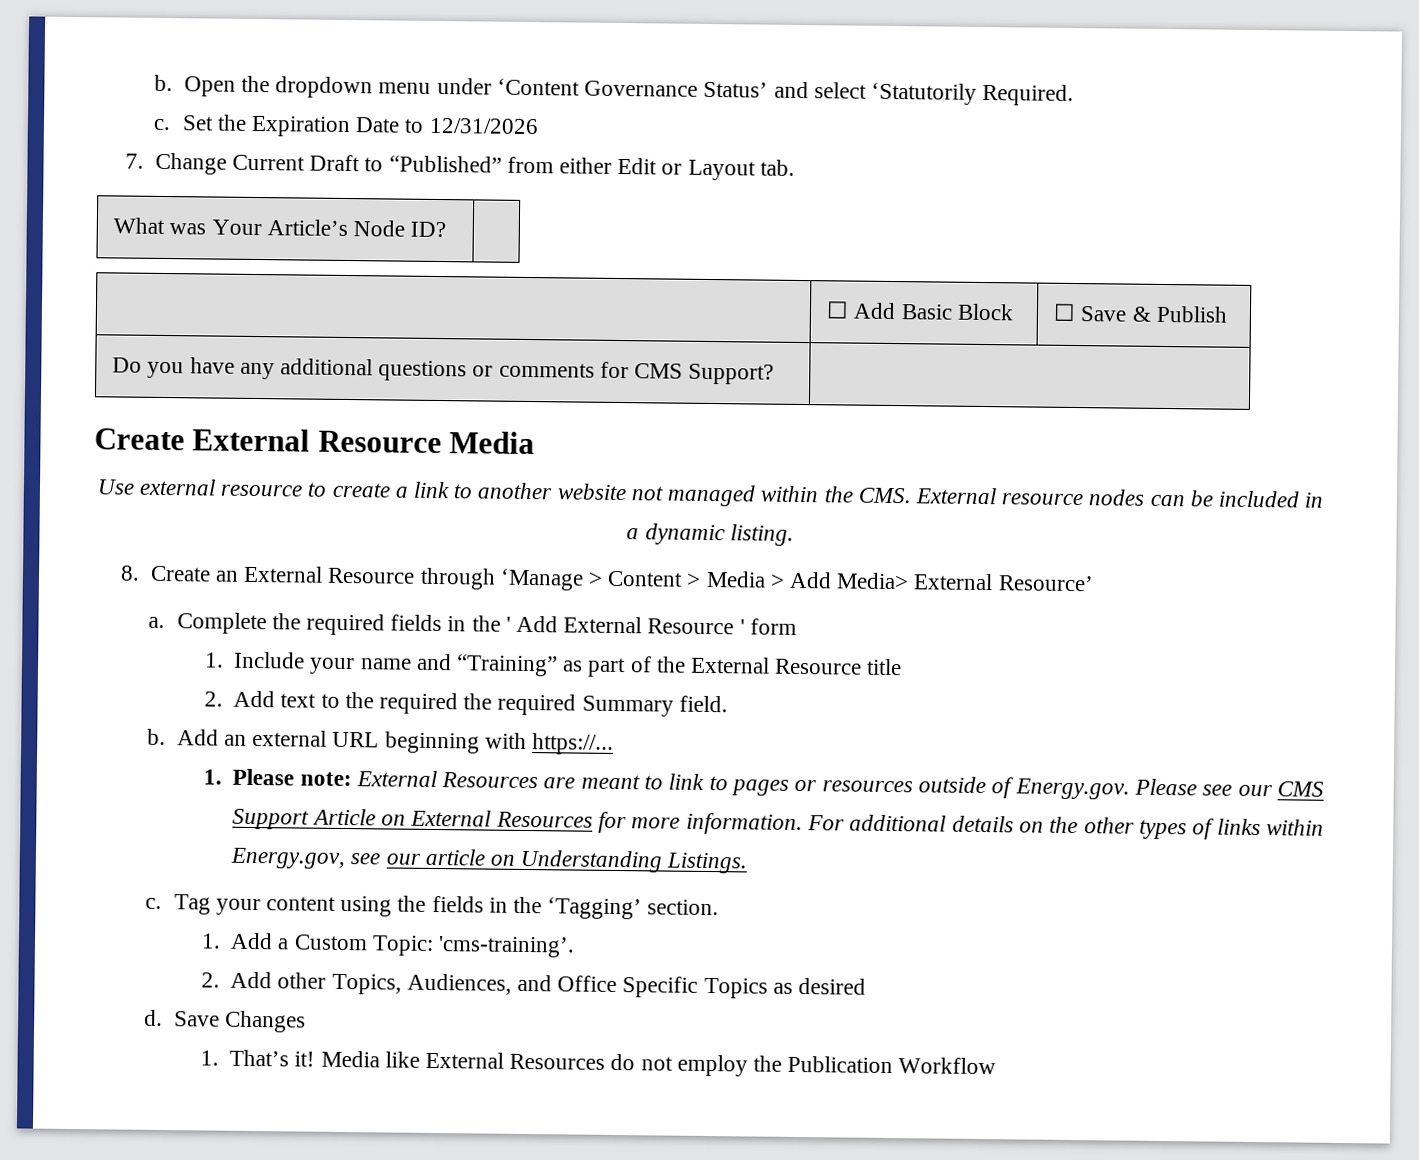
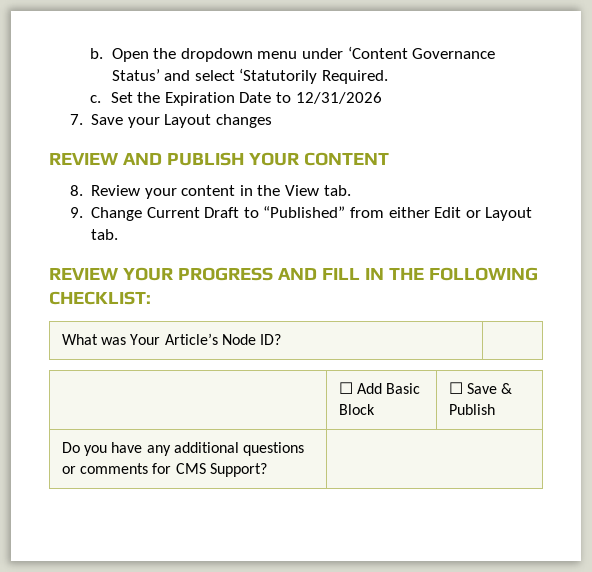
- 7. Change Current Draft to “Published” from either Edit or Layout tab.
+ 7. Save your Layout changes
+ REVIEW AND PUBLISH YOUR CONTENT
+ 8. Review your content in the View tab.
+ 9. Change Current Draft to “Published” from either Edit or Layout tab.
+ REVIEW YOUR PROGRESS AND FILL IN THE FOLLOWING CHECKLIST:
- Create External Resource Media
- Use external resource to create a link to another website not managed within the CMS. External resource nodes can be included in a dynamic listing.
- 8. Create an External Resource through ‘Manage > Content > Media > Add Media> External Resource’
- a. Complete the required fields in the ' Add External Resource ' form
- 1. Include your name and “Training” as part of the External Resource title
- 2. Add text to the required the required Summary field.
- b. Add an external URL beginning with https://...
- 1. Please note: External Resources are meant to link to pages or resources outside of Energy.gov. Please see our CMS Support Article on External Resources for more information. For additional details on the other types of links within Energy.gov, see our article on Understanding Listings.
- c. Tag your content using the fields in the ‘Tagging’ section.
- 1. Add a Custom Topic: 'cms-training’.
- 2. Add other Topics, Audiences, and Office Specific Topics as desired
- d. Save Changes
- 1. That’s it! Media like External Resources do not employ the Publication Workflow

